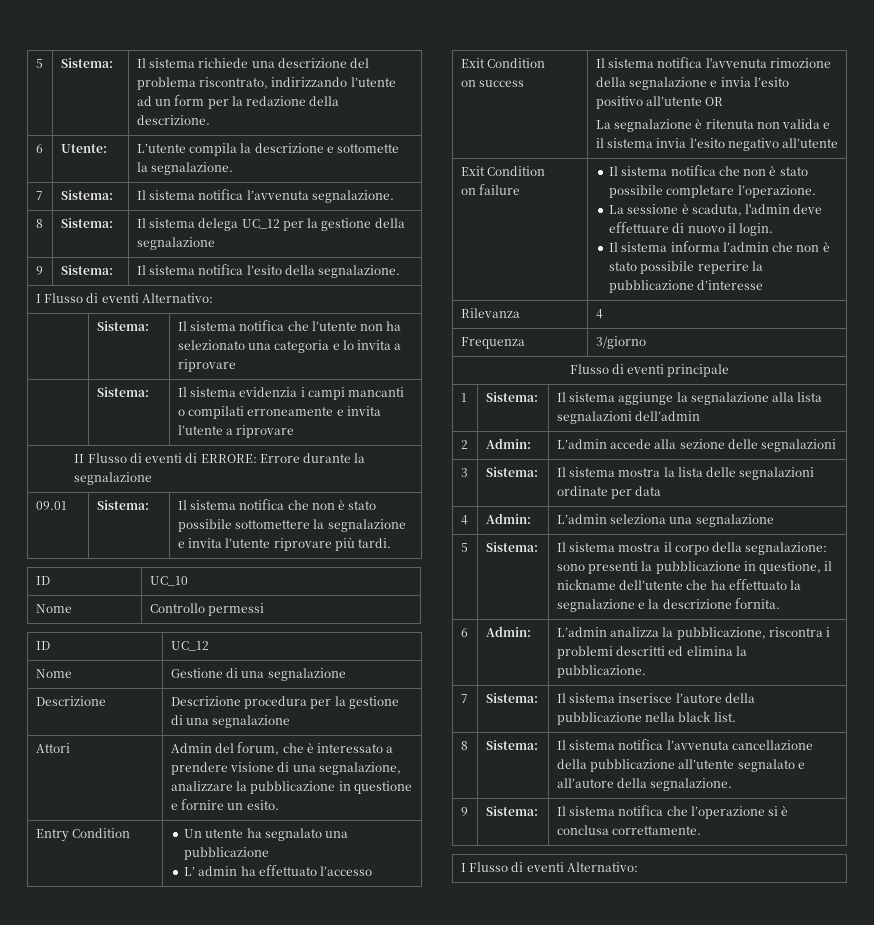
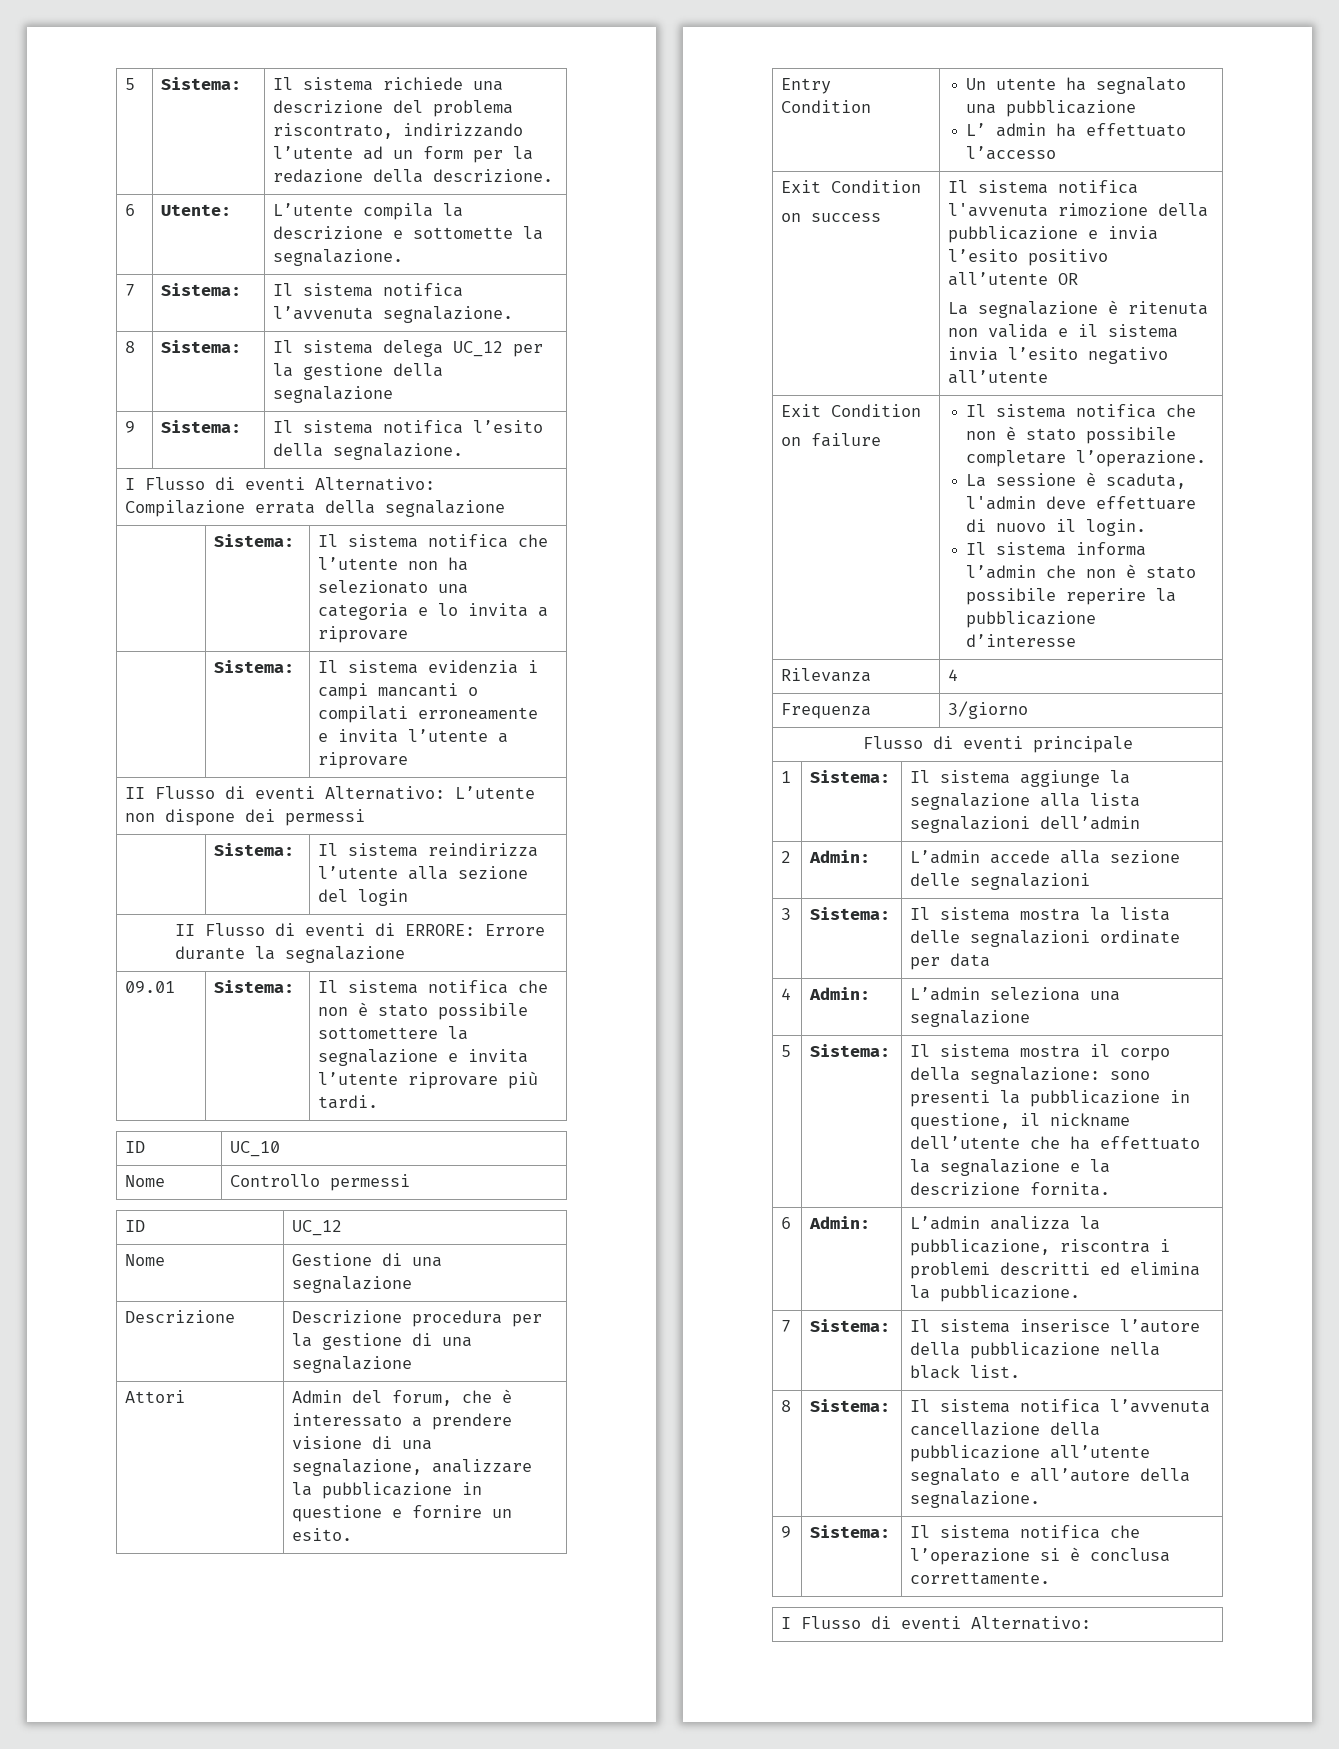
  9 | Sistema: | Il sistema notifica l’esito della segnalazione.
- I Flusso di eventi Alternativo:
+ I Flusso di eventi Alternativo: Compilazione errata della segnalazione
+ II Flusso di eventi Alternativo: L’utente non dispone dei permessi
+ | Sistema: | Il sistema reindirizza l’utente alla sezione del login
  Entry Condition | Un utente ha segnalato una pubblicazione
  L’ admin ha effettuato l’accesso
  Exit Condition
- on success | Il sistema notifica l'avvenuta rimozione della segnalazione e invia l’esito positivo all’utente OR
+ on success | Il sistema notifica l'avvenuta rimozione della pubblicazione e invia l’esito positivo all’utente OR

